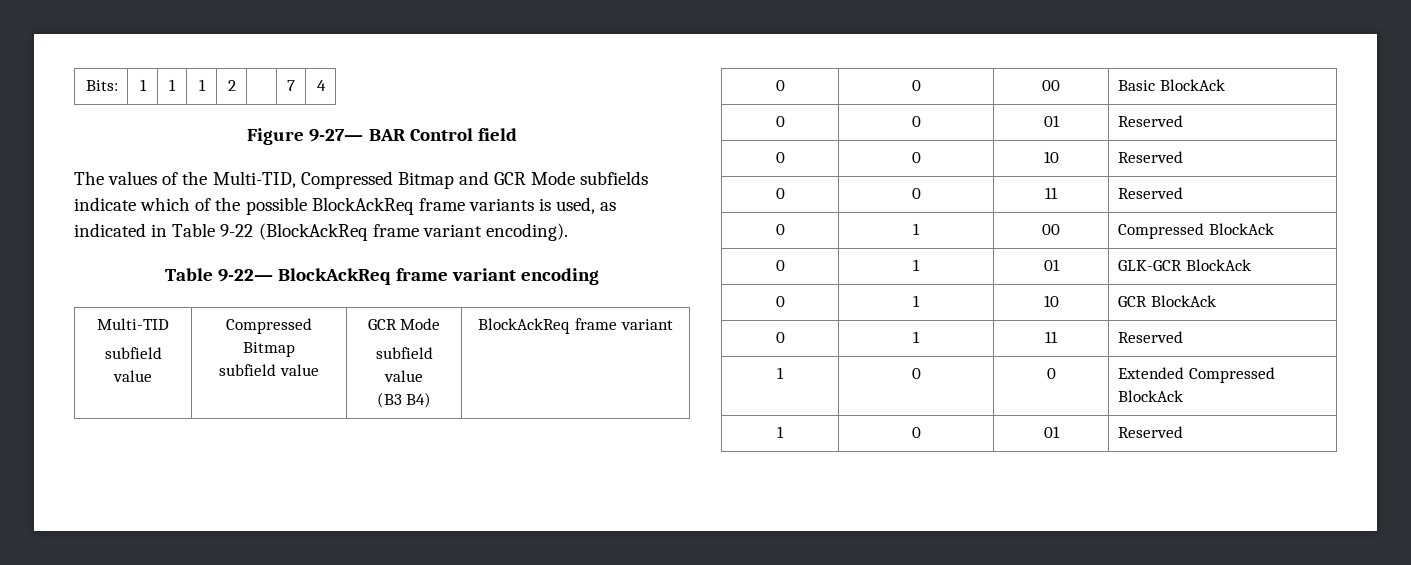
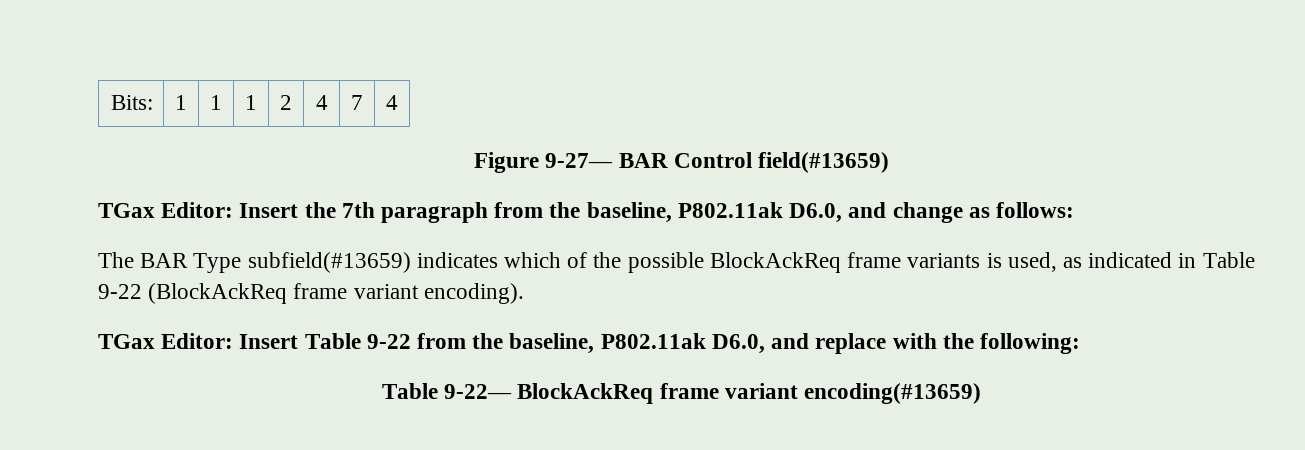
- Bits: | 1 | 1 | 1 | 2 | | 7 | 4
+ Bits: | 1 | 1 | 1 | 2 | 4 | 7 | 4
- Figure 9-27— BAR Control field
- The values of the Multi-TID, Compressed Bitmap and GCR Mode subfields indicate which of the possible BlockAckReq frame variants is used, as indicated in Table 9-22 (BlockAckReq frame variant encoding).
+ Figure 9-27— BAR Control field(#13659)
+ TGax Editor: Insert the 7th paragraph from the baseline, P802.11ak D6.0, and change as follows:
+ The BAR Type subfield(#13659) indicates which of the possible BlockAckReq frame variants is used, as indicated in Table 9-22 (BlockAckReq frame variant encoding).
+ TGax Editor: Insert Table 9-22 from the baseline, P802.11ak D6.0, and replace with the following:
- Table 9-22— BlockAckReq frame variant encoding
- Multi-TID
- subfield value | Compressed Bitmap
- subfield value | GCR Mode
- subfield value
- (B3 B4) | BlockAckReq frame variant
- 0 | 0 | 00 | Basic BlockAck
- 0 | 0 | 01 | Reserved
- 0 | 0 | 10 | Reserved
- 0 | 0 | 11 | Reserved
- 0 | 1 | 00 | Compressed BlockAck
- 0 | 1 | 01 | GLK-GCR BlockAck
- 0 | 1 | 10 | GCR BlockAck
- 0 | 1 | 11 | Reserved
- 1 | 0 | 0 | Extended Compressed BlockAck
- 1 | 0 | 01 | Reserved
+ Table 9-22— BlockAckReq frame variant encoding(#13659)

